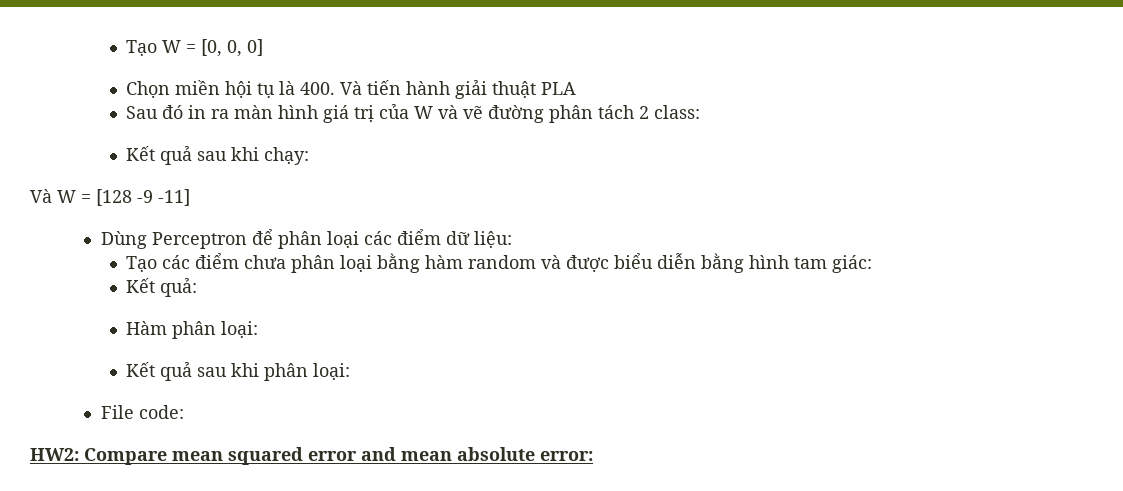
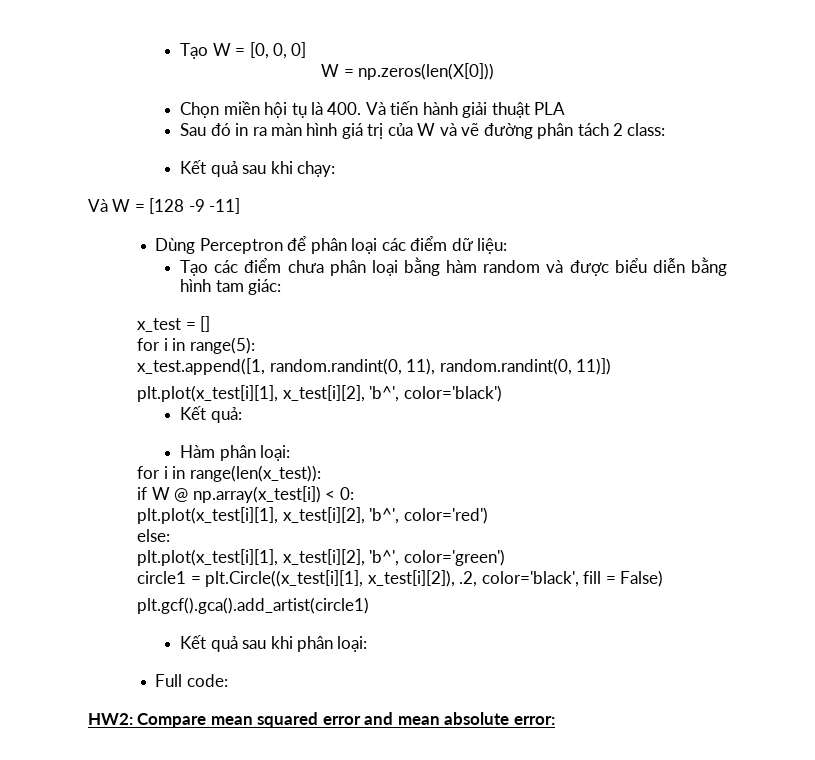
+ W = np.zeros(len(X[0]))
+ x_test = []
+ for i in range(5):
+ x_test.append([1, random.randint(0, 11), random.randint(0, 11)])
+ plt.plot(x_test[i][1], x_test[i][2], 'b^', color='black')
+ for i in range(len(x_test)):
+ if W @ np.array(x_test[i]) < 0:
+ plt.plot(x_test[i][1], x_test[i][2], 'b^', color='red')
+ else:
+ plt.plot(x_test[i][1], x_test[i][2], 'b^', color='green')
+ circle1 = plt.Circle((x_test[i][1], x_test[i][2]), .2, color='black', fill = False)
+ plt.gcf().gca().add_artist(circle1)
- File code:
+ Full code:

